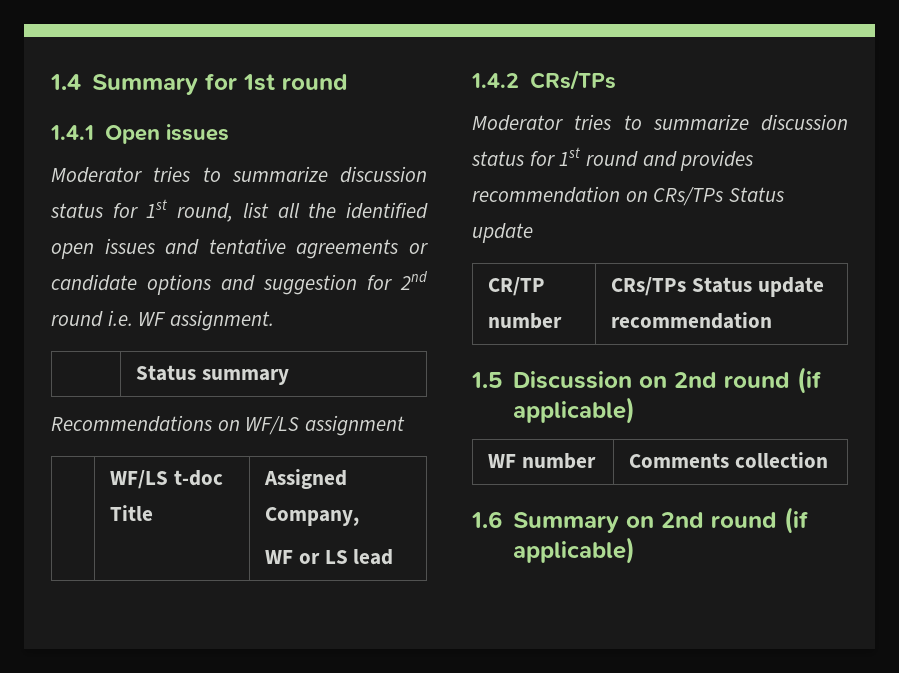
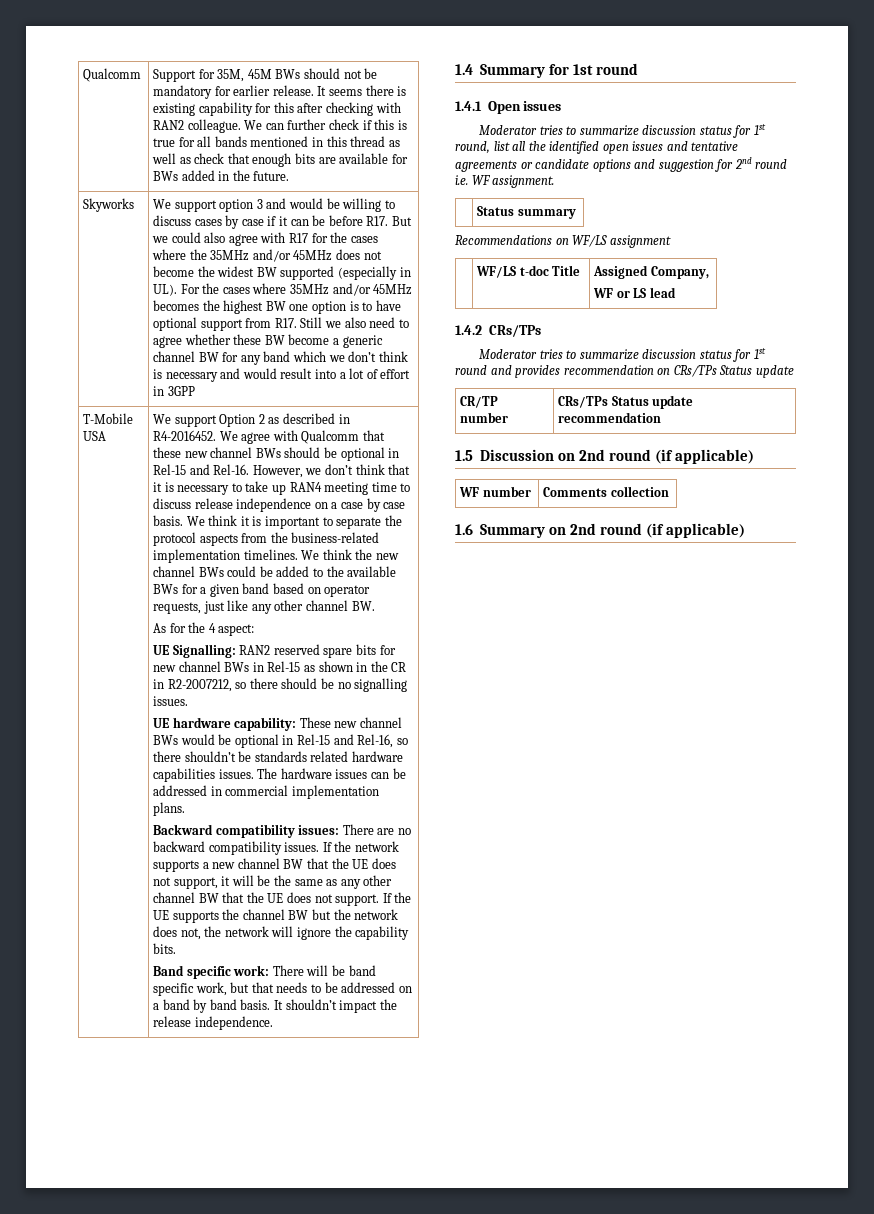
+ Qualcomm | Support for 35M, 45M BWs should not be mandatory for earlier release. It seems there is existing capability for this after checking with RAN2 colleague. We can further check if this is true for all bands mentioned in this thread as well as check that enough bits are available for BWs added in the future.
+ Skyworks | We support option 3 and would be willing to discuss cases by case if it can be before R17. But we could also agree with R17 for the cases where the 35MHz and/or 45MHz does not become the widest BW supported (especially in UL). For the cases where 35MHz and/or 45MHz becomes the highest BW one option is to have optional support from R17. Still we also need to agree whether these BW become a generic channel BW for any band which we don’t think is necessary and would result into a lot of effort in 3GPP
+ T-Mobile USA | We support Option 2 as described in R4-2016452. We agree with Qualcomm that these new channel BWs should be optional in Rel-15 and Rel-16. However, we don’t think that it is necessary to take up RAN4 meeting time to discuss release independence on a case by case basis. We think it is important to separate the protocol aspects from the business-related implementation timelines. We think the new channel BWs could be added to the available BWs for a given band based on operator requests, just like any other channel BW.
+ As for the 4 aspect:
+ UE Signalling: RAN2 reserved spare bits for new channel BWs in Rel-15 as shown in the CR in R2-2007212, so there should be no signalling issues.
+ UE hardware capability: These new channel BWs would be optional in Rel-15 and Rel-16, so there shouldn’t be standards related hardware capabilities issues. The hardware issues can be addressed in commercial implementation plans.
+ Backward compatibility issues: There are no backward compatibility issues. If the network supports a new channel BW that the UE does not support, it will be the same as any other channel BW that the UE does not support. If the UE supports the channel BW but the network does not, the network will ignore the capability bits.
+ Band specific work: There will be band specific work, but that needs to be addressed on a band by band basis. It shouldn’t impact the release independence.

